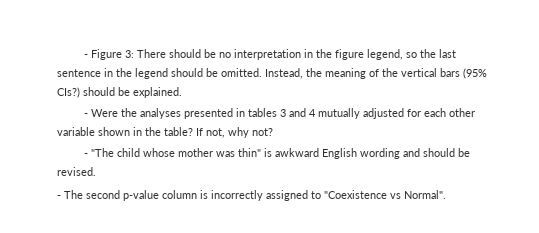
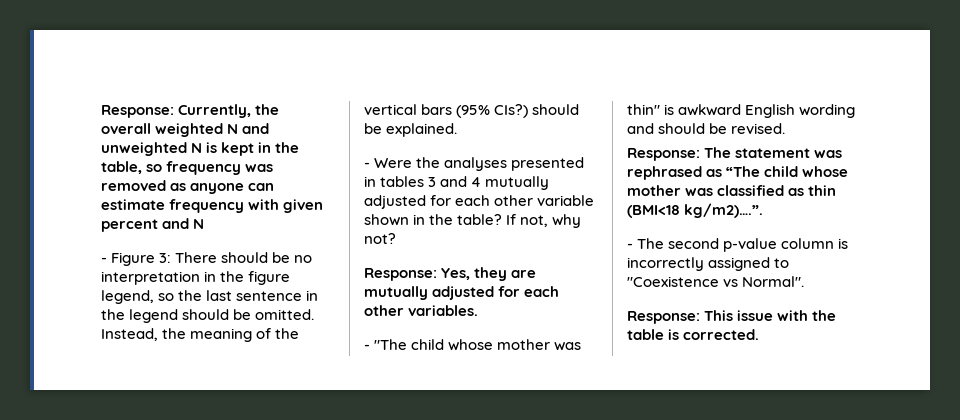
+ Response: Currently, the overall weighted N and unweighted N is kept in the table, so frequency was removed as anyone can estimate frequency with given percent and N
+ Response: Yes, they are mutually adjusted for each other variables.
+ Response: The statement was rephrased as “The child whose mother was classified as thin (BMI<18 kg/m2)….”.
+ Response: This issue with the table is corrected.

